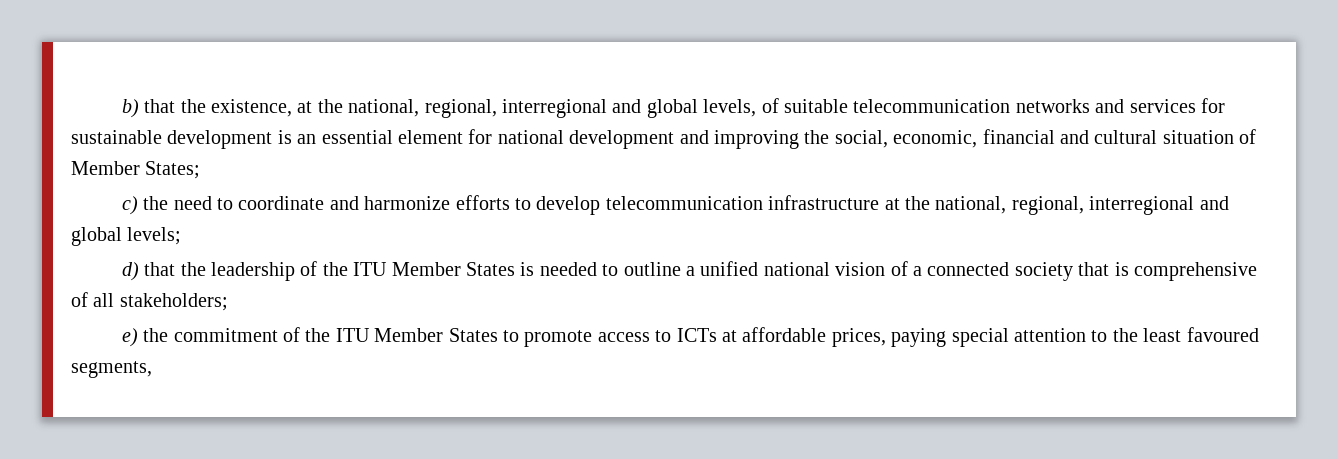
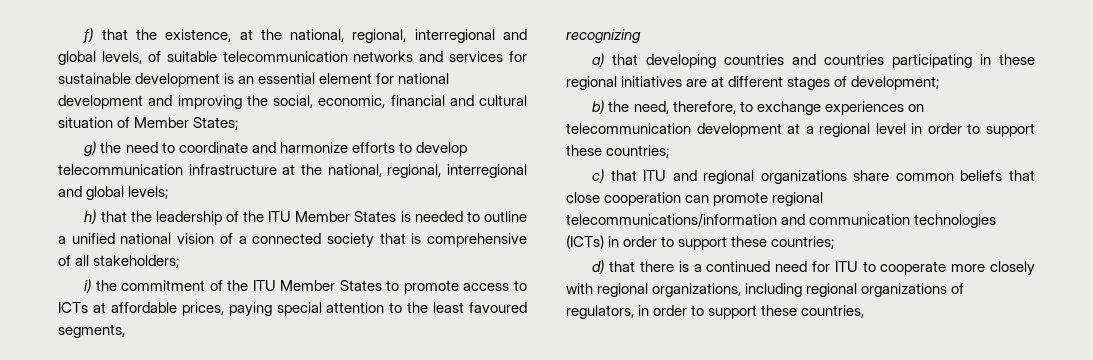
- b) that the existence, at the national, regional, interregional and global levels, of suitable telecommunication networks and services for sustainable development is an essential element for national development and improving the social, economic, financial and cultural situation of Member States;
+ f) that the existence, at the national, regional, interregional and global levels, of suitable telecommunication networks and services for sustainable development is an essential element for national development and improving the social, economic, financial and cultural situation of Member States;
- c) the need to coordinate and harmonize efforts to develop telecommunication infrastructure at the national, regional, interregional and global levels;
+ g) the need to coordinate and harmonize efforts to develop telecommunication infrastructure at the national, regional, interregional and global levels;
- d) that the leadership of the ITU Member States is needed to outline a unified national vision of a connected society that is comprehensive of all stakeholders;
+ h) that the leadership of the ITU Member States is needed to outline a unified national vision of a connected society that is comprehensive of all stakeholders;
- e) the commitment of the ITU Member States to promote access to ICTs at affordable prices, paying special attention to the least favoured segments,
+ i) the commitment of the ITU Member States to promote access to ICTs at affordable prices, paying special attention to the least favoured segments,
+ recognizing
+ a) that developing countries and countries participating in these regional initiatives are at different stages of development;
+ b) the need, therefore, to exchange experiences on telecommunication development at a regional level in order to support these countries;
+ c) that ITU and regional organizations share common beliefs that close cooperation can promote regional telecommunications/information and communication technologies (ICTs) in order to support these countries;
+ d) that there is a continued need for ITU to cooperate more closely with regional organizations, including regional organizations of regulators, in order to support these countries,

